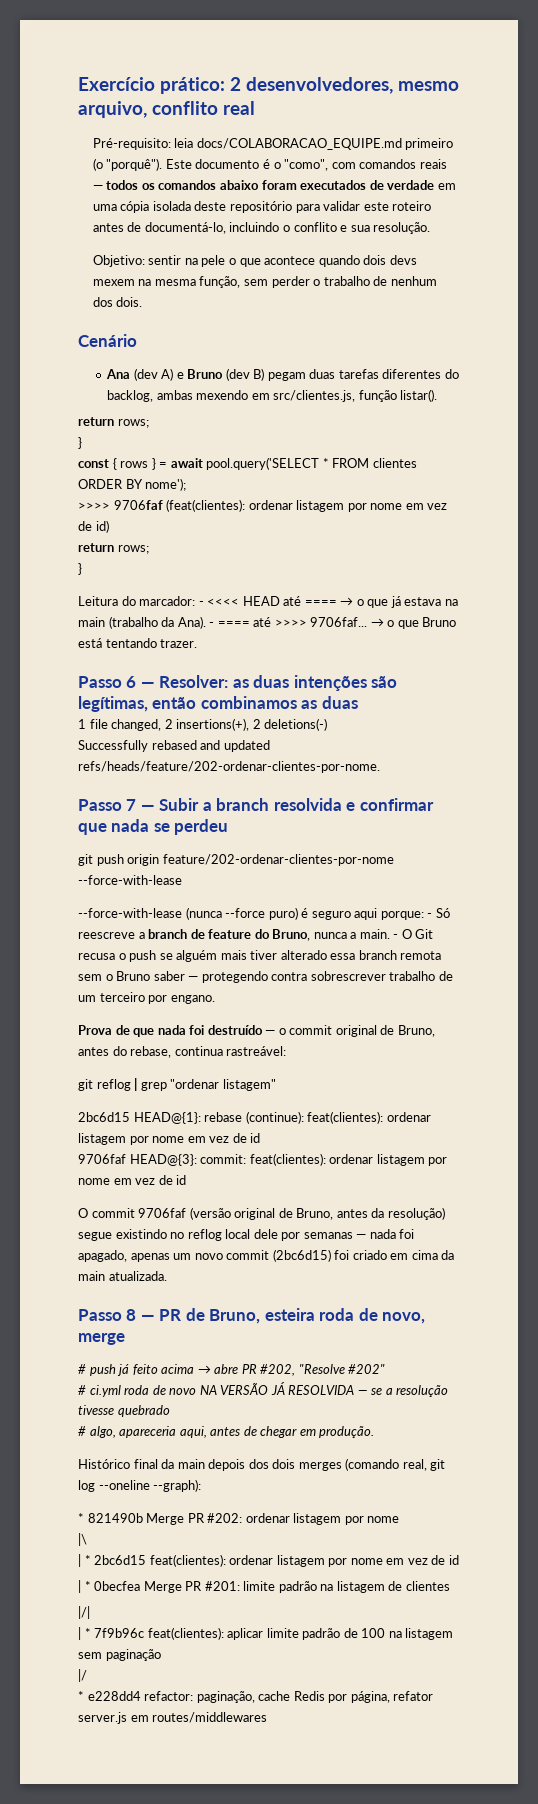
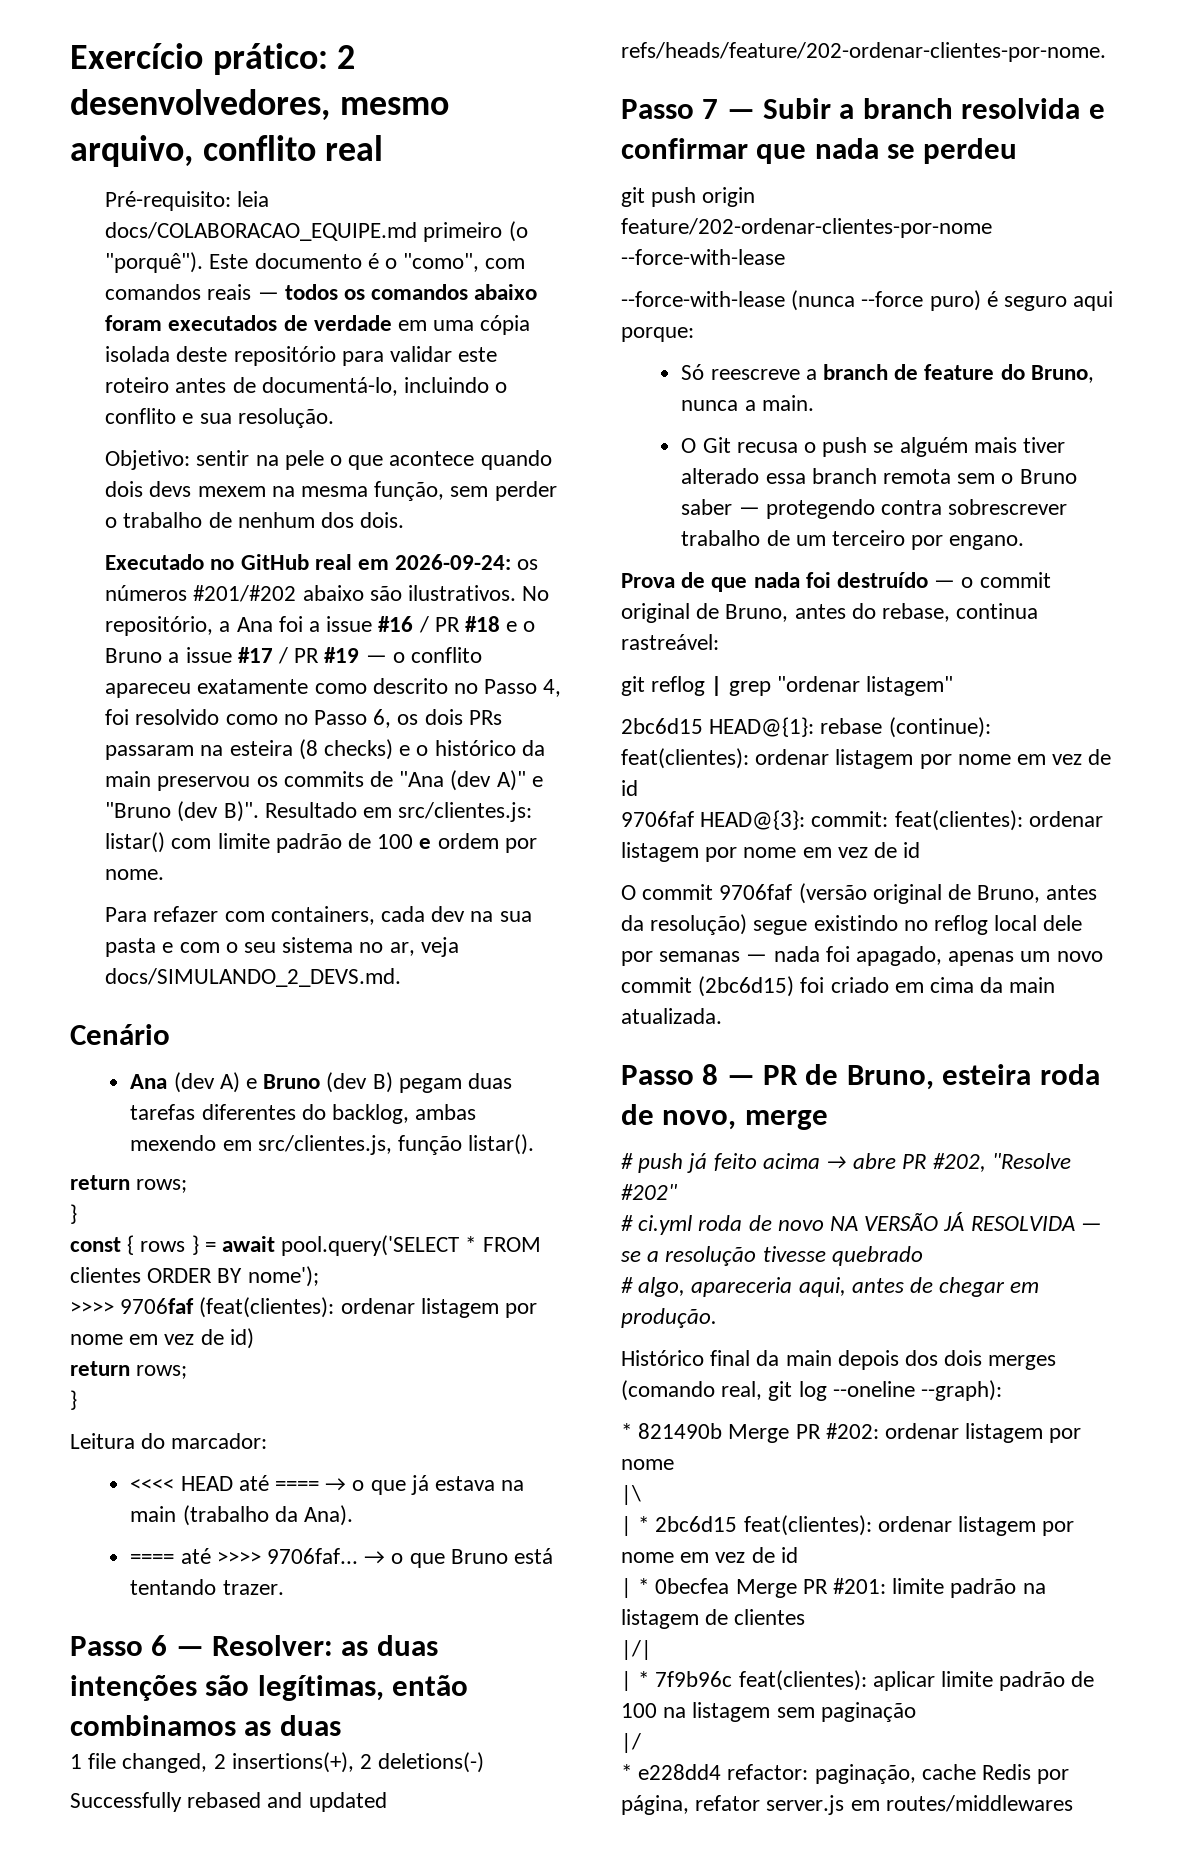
+ Executado no GitHub real em 2026-09-24: os números #201/#202 abaixo são ilustrativos. No repositório, a Ana foi a issue #16 / PR #18 e o Bruno a issue #17 / PR #19 — o conflito apareceu exatamente como descrito no Passo 4, foi resolvido como no Passo 6, os dois PRs passaram na esteira (8 checks) e o histórico da main preservou os commits de "Ana (dev A)" e "Bruno (dev B)". Resultado em src/clientes.js: listar() com limite padrão de 100 e ordem por nome.
+ Para refazer com containers, cada dev na sua pasta e com o seu sistema no ar, veja docs/SIMULANDO_2_DEVS.md.
- Leitura do marcador: - <<<< HEAD até ==== → o que já estava na main (trabalho da Ana). - ==== até >>>> 9706faf...
+ Leitura do marcador:
+ <<<< HEAD até ==== → o que já estava na main (trabalho da Ana).
+ ==== até >>>> 9706faf...
- --force-with-lease (nunca --force puro) é seguro aqui porque: - Só reescreve a branch de feature do Bruno, nunca a main. - O Git recusa o push se alguém mais tiver alterado essa branch remota sem o Bruno saber — protegendo contra sobrescrever trabalho de um terceiro por engano.
+ --force-with-lease (nunca --force puro) é seguro aqui porque:
+ Só reescreve a branch de feature do Bruno, nunca a main.
+ O Git recusa o push se alguém mais tiver alterado essa branch remota sem o Bruno saber — protegendo contra sobrescrever trabalho de um terceiro por engano.

